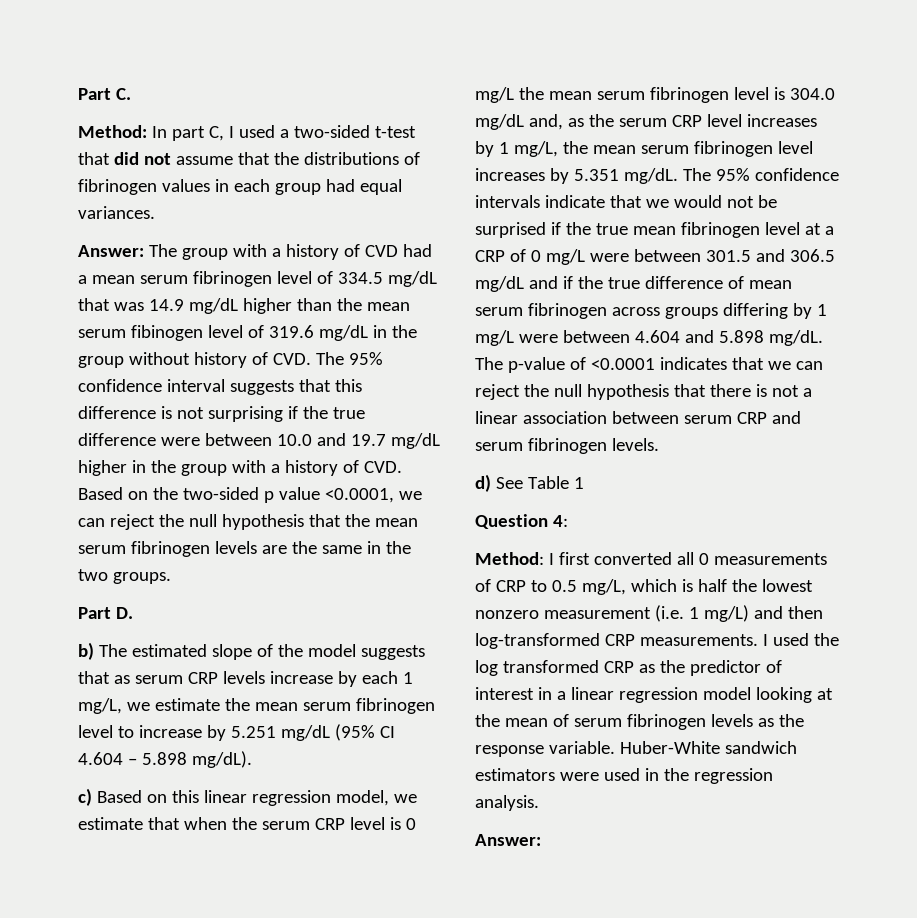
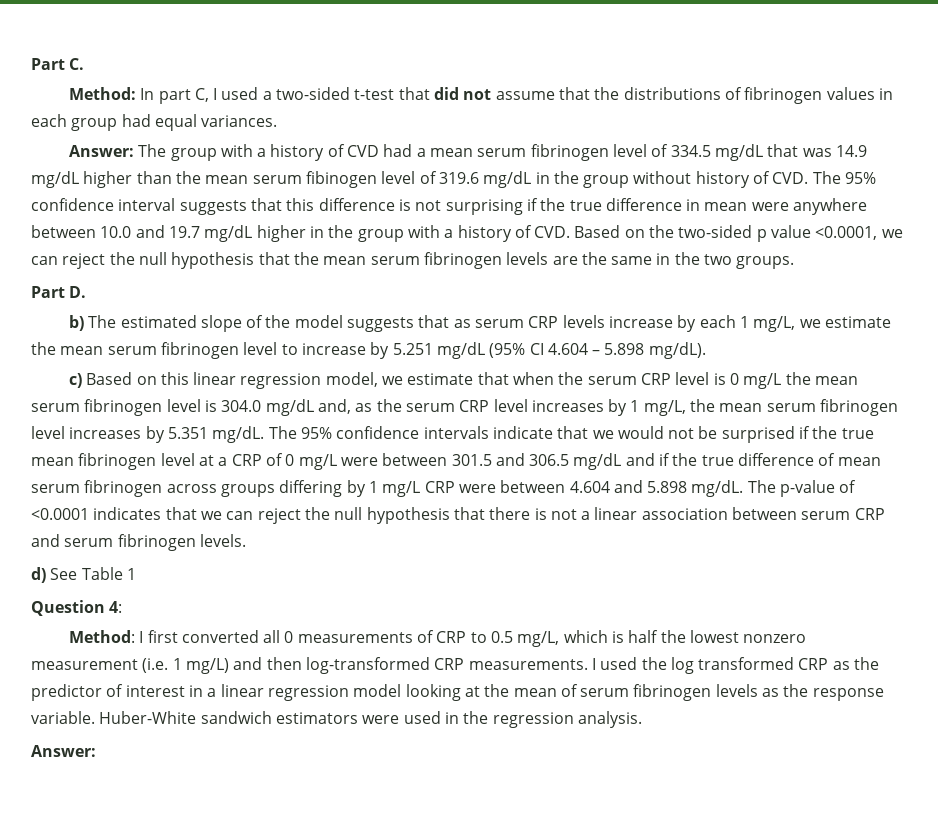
- The group with a history of CVD had a mean serum fibrinogen level of 334.5 mg/dL that was 14.9 mg/dL higher than the mean serum fibinogen level of 319.6 mg/dL in the group without history of CVD. The 95% confidence interval suggests that this difference is not surprising if the true difference were between 10.0 and 19.7 mg/dL higher in the group with a history of CVD. Based on the two-sided p value <0.0001, we can reject the null hypothesis that the mean serum fibrinogen levels are the same in the two groups.
+ The group with a history of CVD had a mean serum fibrinogen level of 334.5 mg/dL that was 14.9 mg/dL higher than the mean serum fibinogen level of 319.6 mg/dL in the group without history of CVD. The 95% confidence interval suggests that this difference is not surprising if the true difference in mean were anywhere between 10.0 and 19.7 mg/dL higher in the group with a history of CVD. Based on the two-sided p value <0.0001, we can reject the null hypothesis that the mean serum fibrinogen levels are the same in the two groups.
- The 95% confidence intervals indicate that we would not be surprised if the true mean fibrinogen level at a CRP of 0 mg/L were between 301.5 and 306.5 mg/dL and if the true difference of mean serum fibrinogen across groups differing by 1 mg/L were between 4.604 and 5.898 mg/dL.
+ The 95% confidence intervals indicate that we would not be surprised if the true mean fibrinogen level at a CRP of 0 mg/L were between 301.5 and 306.5 mg/dL and if the true difference of mean serum fibrinogen across groups differing by 1 mg/L CRP were between 4.604 and 5.898 mg/dL.

